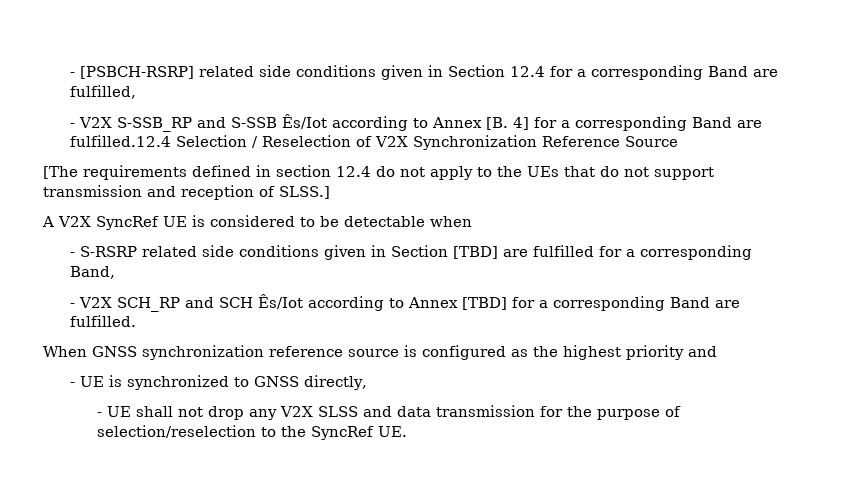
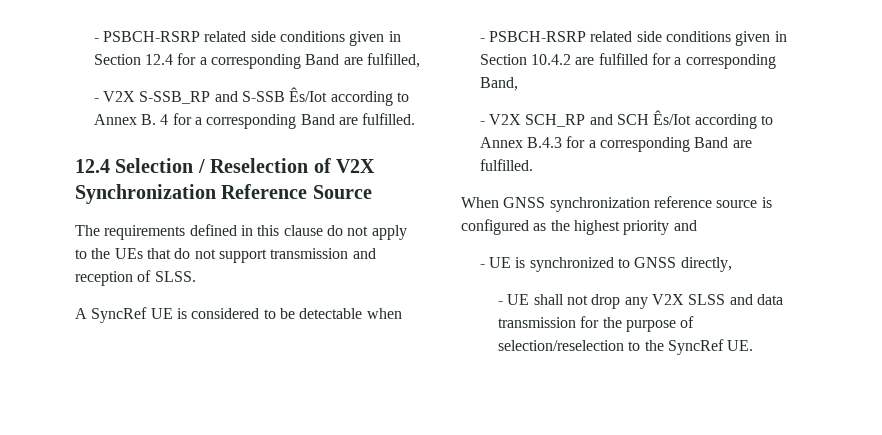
- - [PSBCH-RSRP] related side conditions given in Section 12.4 for a corresponding Band are fulfilled,
+ - PSBCH-RSRP related side conditions given in Section 12.4 for a corresponding Band are fulfilled,
- - V2X S-SSB_RP and S-SSB Ês/Iot according to Annex [B. 4] for a corresponding Band are fulfilled.12.4 Selection / Reselection of V2X Synchronization Reference Source
+ - V2X S-SSB_RP and S-SSB Ês/Iot according to Annex B. 4 for a corresponding Band are fulfilled.
+ 12.4 Selection / Reselection of V2X Synchronization Reference Source
- [The requirements defined in section 12.4 do not apply to the UEs that do not support transmission and reception of SLSS.]
+ The requirements defined in this clause do not apply to the UEs that do not support transmission and reception of SLSS.
- A V2X SyncRef UE is considered to be detectable when
+ A SyncRef UE is considered to be detectable when
- - S-RSRP related side conditions given in Section [TBD] are fulfilled for a corresponding Band,
+ - PSBCH-RSRP related side conditions given in Section 10.4.2 are fulfilled for a corresponding Band,
- - V2X SCH_RP and SCH Ês/Iot according to Annex [TBD] for a corresponding Band are fulfilled.
+ - V2X SCH_RP and SCH Ês/Iot according to Annex B.4.3 for a corresponding Band are fulfilled.

